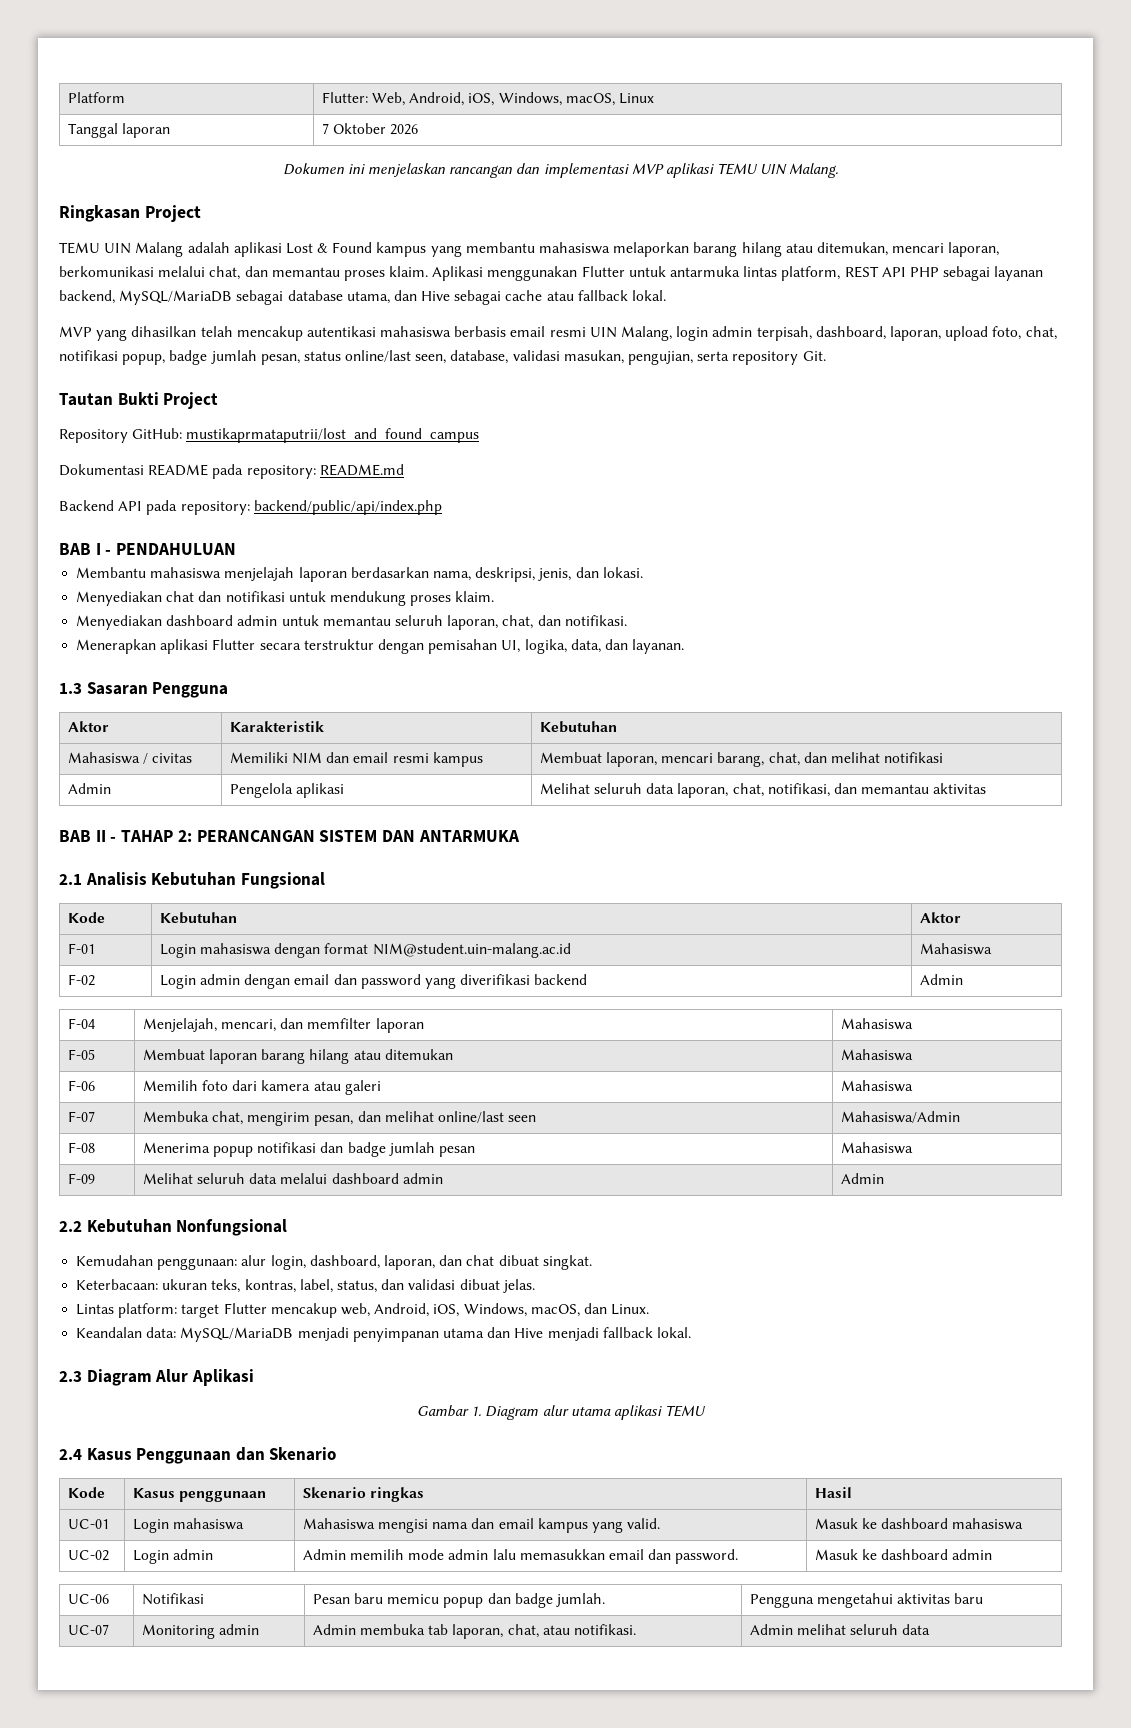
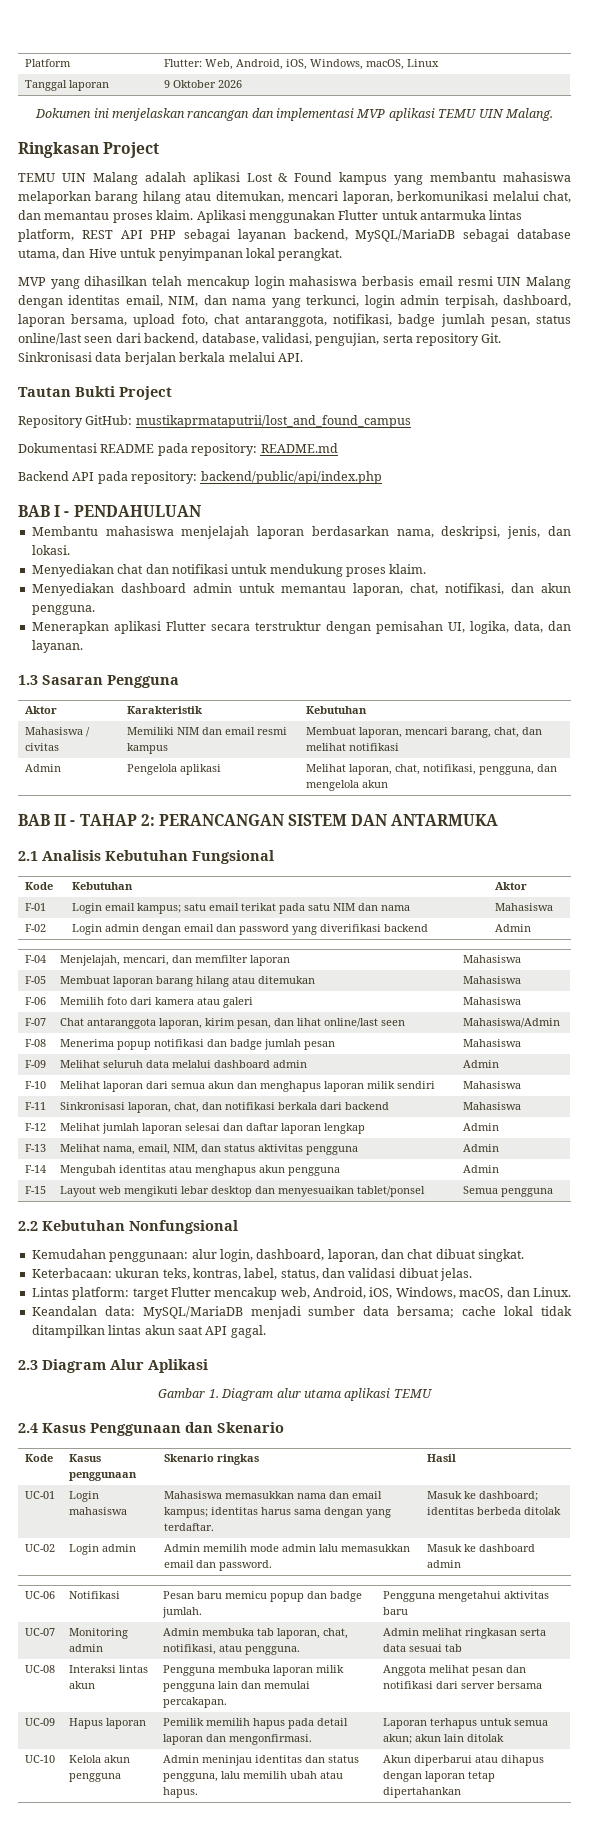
- Tanggal laporan | 7 Oktober 2026
+ Tanggal laporan | 9 Oktober 2026
- Aplikasi menggunakan Flutter untuk antarmuka lintas platform, REST API PHP sebagai layanan backend, MySQL/MariaDB sebagai database utama, dan Hive sebagai cache atau fallback lokal.
+ Aplikasi menggunakan Flutter untuk antarmuka lintas platform, REST API PHP sebagai layanan backend, MySQL/MariaDB sebagai database utama, dan Hive untuk penyimpanan lokal perangkat.
- MVP yang dihasilkan telah mencakup autentikasi mahasiswa berbasis email resmi UIN Malang, login admin terpisah, dashboard, laporan, upload foto, chat, notifikasi popup, badge jumlah pesan, status online/last seen, database, validasi masukan, pengujian, serta repository Git.
+ MVP yang dihasilkan telah mencakup login mahasiswa berbasis email resmi UIN Malang dengan identitas email, NIM, dan nama yang terkunci, login admin terpisah, dashboard, laporan bersama, upload foto, chat antaranggota, notifikasi, badge jumlah pesan, status online/last seen dari backend, database, validasi, pengujian, serta repository Git. Sinkronisasi data berjalan berkala melalui API.
- Menyediakan dashboard admin untuk memantau seluruh laporan, chat, dan notifikasi.
+ Menyediakan dashboard admin untuk memantau laporan, chat, notifikasi, dan akun pengguna.
- Admin | Pengelola aplikasi | Melihat seluruh data laporan, chat, notifikasi, dan memantau aktivitas
+ Admin | Pengelola aplikasi | Melihat laporan, chat, notifikasi, pengguna, dan mengelola akun
- F-01 | Login mahasiswa dengan format NIM@student.uin-malang.ac.id | Mahasiswa
+ F-01 | Login email kampus; satu email terikat pada satu NIM dan nama | Mahasiswa
- F-07 | Membuka chat, mengirim pesan, dan melihat online/last seen | Mahasiswa/Admin
+ F-07 | Chat antaranggota laporan, kirim pesan, dan lihat online/last seen | Mahasiswa/Admin
+ F-10 | Melihat laporan dari semua akun dan menghapus laporan milik sendiri | Mahasiswa
+ F-11 | Sinkronisasi laporan, chat, dan notifikasi berkala dari backend | Mahasiswa
+ F-12 | Melihat jumlah laporan selesai dan daftar laporan lengkap | Admin
+ F-13 | Melihat nama, email, NIM, dan status aktivitas pengguna | Admin
+ F-14 | Mengubah identitas atau menghapus akun pengguna | Admin
+ F-15 | Layout web mengikuti lebar desktop dan menyesuaikan tablet/ponsel | Semua pengguna
- Keandalan data: MySQL/MariaDB menjadi penyimpanan utama dan Hive menjadi fallback lokal.
+ Keandalan data: MySQL/MariaDB menjadi sumber data bersama; cache lokal tidak ditampilkan lintas akun saat API gagal.
- UC-01 | Login mahasiswa | Mahasiswa mengisi nama dan email kampus yang valid. | Masuk ke dashboard mahasiswa
+ UC-01 | Login mahasiswa | Mahasiswa memasukkan nama dan email kampus; identitas harus sama dengan yang terdaftar. | Masuk ke dashboard; identitas berbeda ditolak
- UC-07 | Monitoring admin | Admin membuka tab laporan, chat, atau notifikasi. | Admin melihat seluruh data
+ UC-07 | Monitoring admin | Admin membuka tab laporan, chat, notifikasi, atau pengguna. | Admin melihat ringkasan serta data sesuai tab
+ UC-08 | Interaksi lintas akun | Pengguna membuka laporan milik pengguna lain dan memulai percakapan. | Anggota melihat pesan dan notifikasi dari server bersama
+ UC-09 | Hapus laporan | Pemilik memilih hapus pada detail laporan dan mengonfirmasi. | Laporan terhapus untuk semua akun; akun lain ditolak
+ UC-10 | Kelola akun pengguna | Admin meninjau identitas dan status pengguna, lalu memilih ubah atau hapus. | Akun diperbarui atau dihapus dengan laporan tetap dipertahankan

